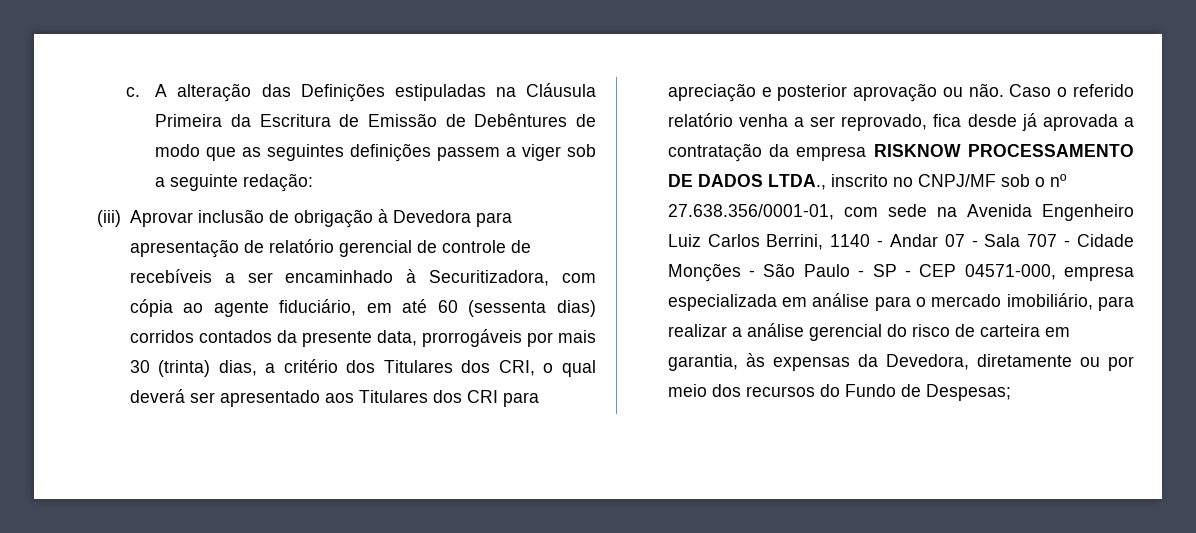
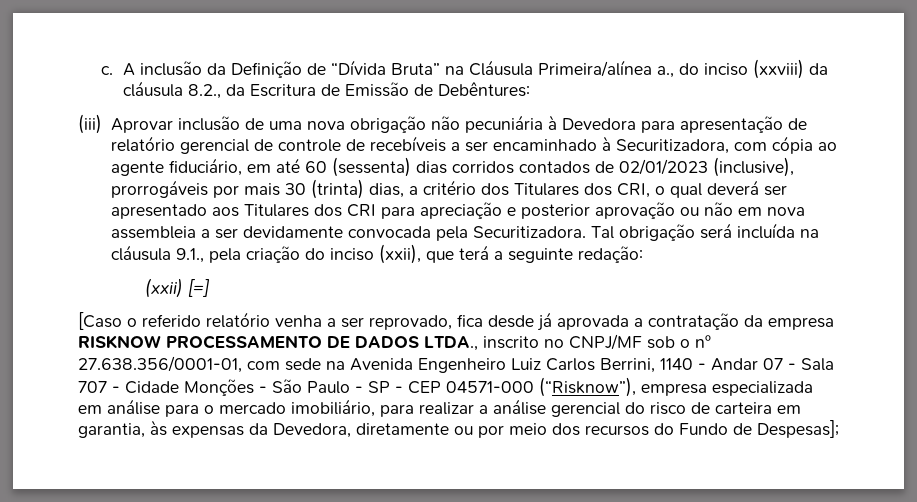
- A alteração das Definições estipuladas na Cláusula Primeira da Escritura de Emissão de Debêntures de modo que as seguintes definições passem a viger sob a seguinte redação:
+ A inclusão da Definição de “Dívida Bruta” na Cláusula Primeira/alínea a., do inciso (xxviii) da cláusula 8.2., da Escritura de Emissão de Debêntures:
- (iii) Aprovar inclusão de obrigação à Devedora para apresentação de relatório gerencial de controle de recebíveis a ser encaminhado à Securitizadora, com cópia ao agente fiduciário, em até 60 (sessenta dias) corridos contados da presente data, prorrogáveis por mais 30 (trinta) dias, a critério dos Titulares dos CRI, o qual deverá ser apresentado aos Titulares dos CRI para apreciação e posterior aprovação ou não. Caso o referido relatório venha a ser reprovado, fica desde já aprovada a contratação da empresa RISKNOW PROCESSAMENTO DE DADOS LTDA., inscrito no CNPJ/MF sob o nº 27.638.356/0001-01, com sede na Avenida Engenheiro Luiz Carlos Berrini, 1140 - Andar 07 - Sala 707 - Cidade Monções - São Paulo - SP - CEP 04571-000, empresa especializada em análise para o mercado imobiliário, para realizar a análise gerencial do risco de carteira em garantia, às expensas da Devedora, diretamente ou por meio dos recursos do Fundo de Despesas;
+ (iii) Aprovar inclusão de uma nova obrigação não pecuniária à Devedora para apresentação de relatório gerencial de controle de recebíveis a ser encaminhado à Securitizadora, com cópia ao agente fiduciário, em até 60 (sessenta) dias corridos contados de 02/01/2023 (inclusive), prorrogáveis por mais 30 (trinta) dias, a critério dos Titulares dos CRI, o qual deverá ser apresentado aos Titulares dos CRI para apreciação e posterior aprovação ou não em nova assembleia a ser devidamente convocada pela Securitizadora. Tal obrigação será incluída na cláusula 9.1., pela criação do inciso (xxii), que terá a seguinte redação:
+ (xxii) [=]
+ [Caso o referido relatório venha a ser reprovado, fica desde já aprovada a contratação da empresa RISKNOW PROCESSAMENTO DE DADOS LTDA., inscrito no CNPJ/MF sob o nº 27.638.356/0001-01, com sede na Avenida Engenheiro Luiz Carlos Berrini, 1140 - Andar 07 - Sala 707 - Cidade Monções - São Paulo - SP - CEP 04571-000 (“Risknow”), empresa especializada em análise para o mercado imobiliário, para realizar a análise gerencial do risco de carteira em garantia, às expensas da Devedora, diretamente ou por meio dos recursos do Fundo de Despesas];

